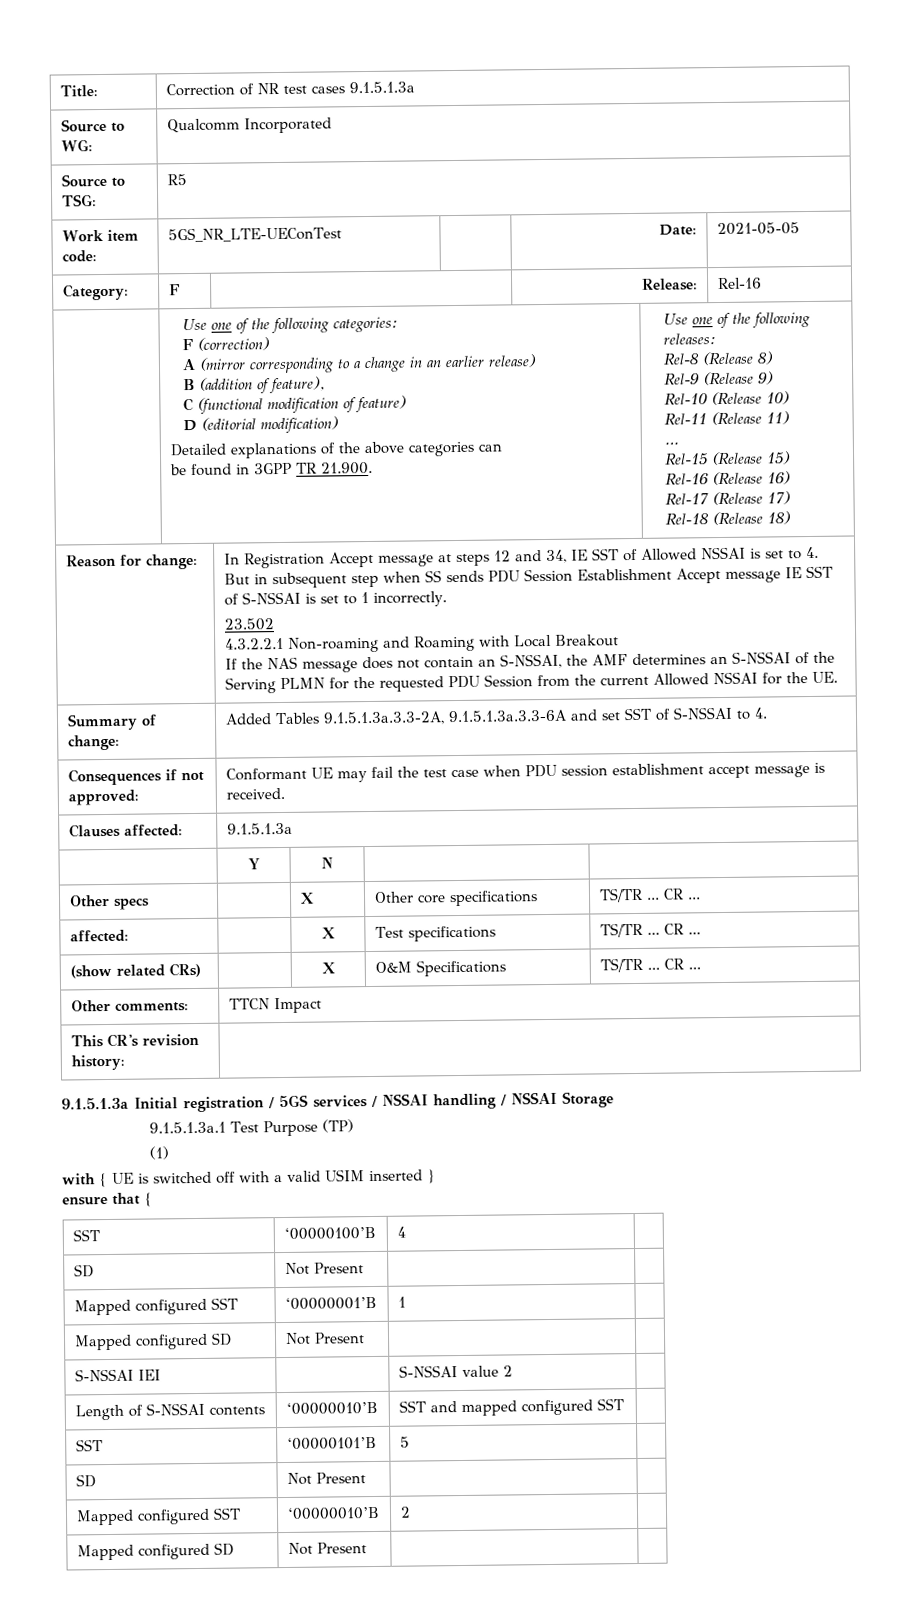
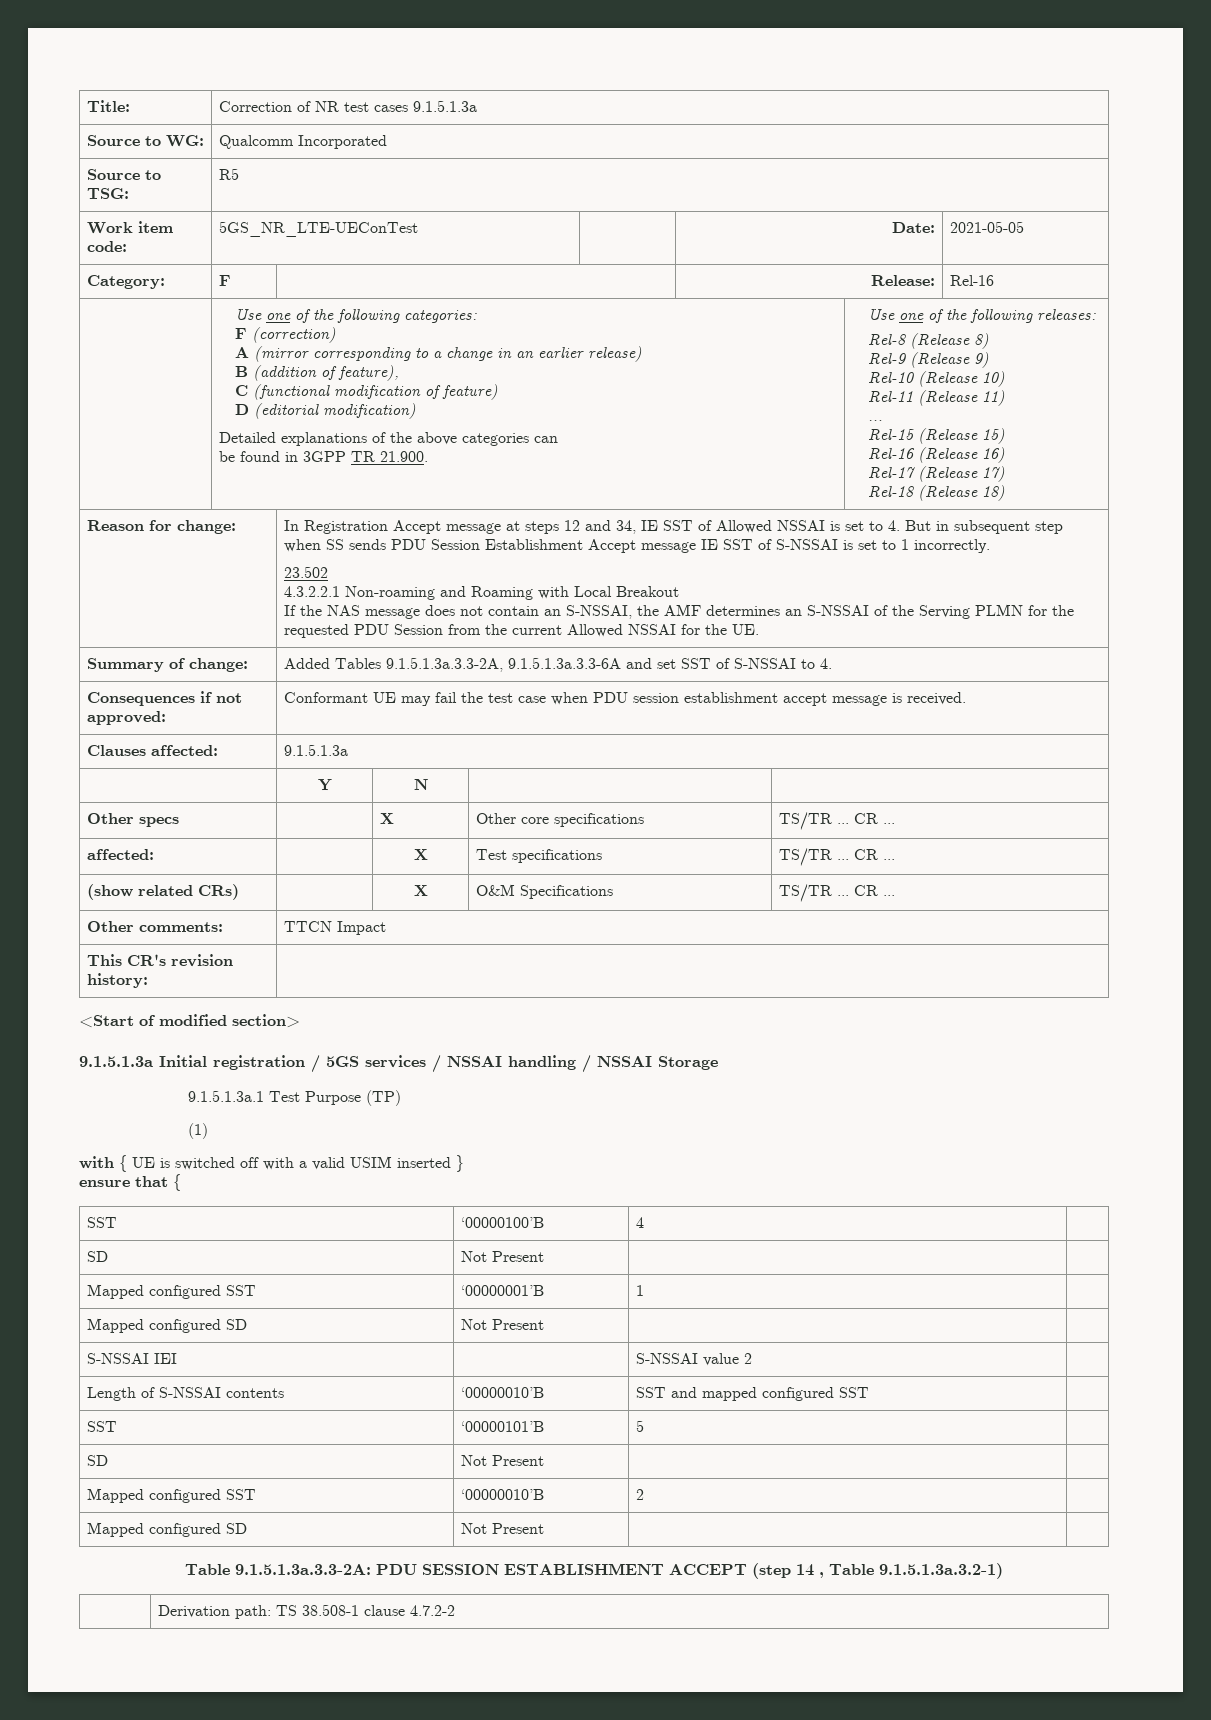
+ <Start of modified section>
+ Table 9.1.5.1.3a.3.3-2A: PDU SESSION ESTABLISHMENT ACCEPT (step 14 , Table 9.1.5.1.3a.3.2-1)
+ | Derivation path: TS 38.508-1 clause 4.7.2-2

